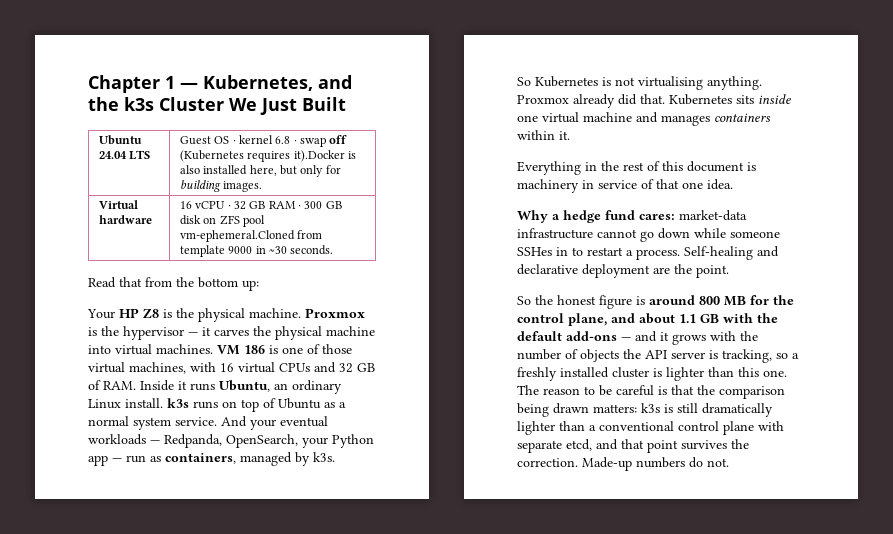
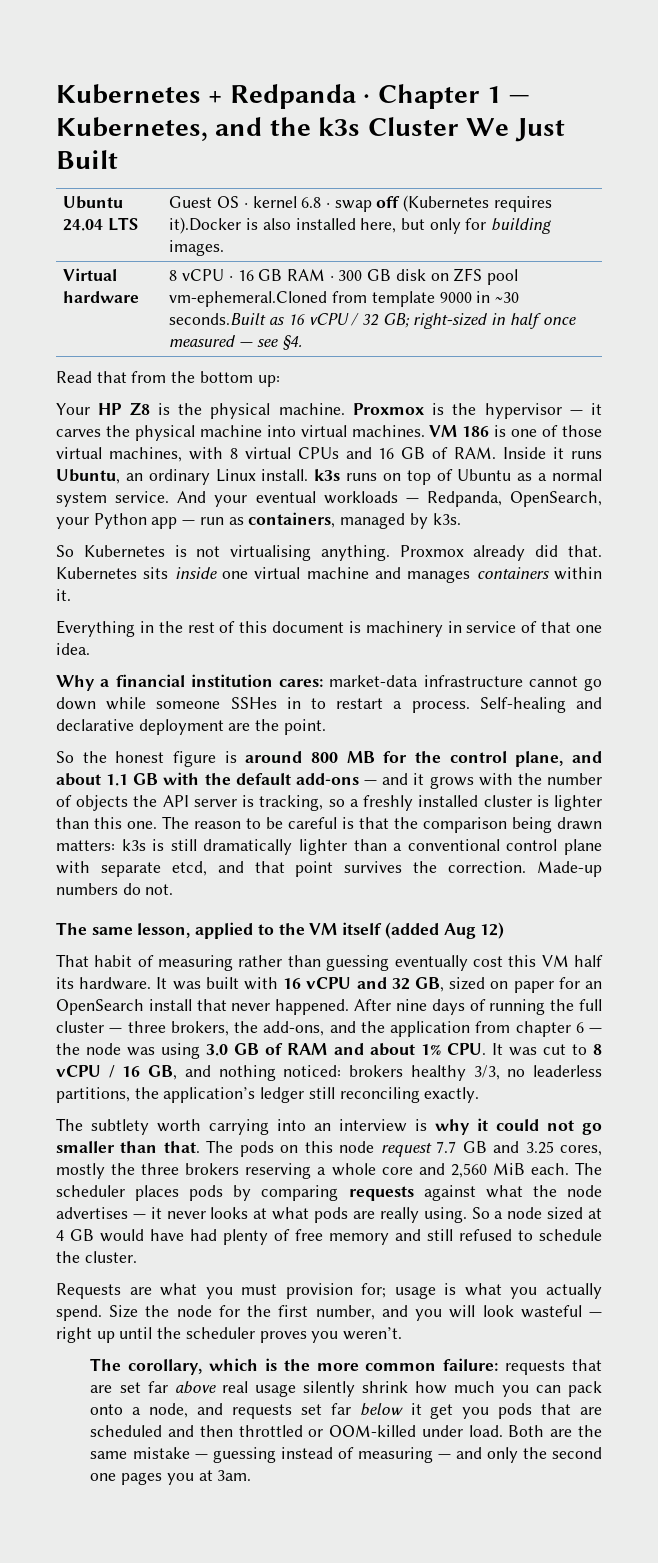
- Chapter 1 — Kubernetes, and the k3s Cluster We Just Built
+ Kubernetes + Redpanda · Chapter 1 — Kubernetes, and the k3s Cluster We Just Built
- Virtual hardware | 16 vCPU · 32 GB RAM · 300 GB disk on ZFS pool vm-ephemeral.Cloned from template 9000 in ~30 seconds.
+ Virtual hardware | 8 vCPU · 16 GB RAM · 300 GB disk on ZFS pool vm-ephemeral.Cloned from template 9000 in ~30 seconds.Built as 16 vCPU / 32 GB; right-sized in half once measured — see §4.
- VM 186 is one of those virtual machines, with 16 virtual CPUs and 32 GB of RAM. Inside it runs Ubuntu, an ordinary Linux install. k3s runs on top of Ubuntu as a normal system service.
+ VM 186 is one of those virtual machines, with 8 virtual CPUs and 16 GB of RAM. Inside it runs Ubuntu, an ordinary Linux install. k3s runs on top of Ubuntu as a normal system service.
- Why a hedge fund cares: market-data infrastructure cannot go down while someone SSHes in to restart a process.
+ Why a financial institution cares: market-data infrastructure cannot go down while someone SSHes in to restart a process.
+ The same lesson, applied to the VM itself (added Aug 12)
+ That habit of measuring rather than guessing eventually cost this VM half its hardware. It was built with 16 vCPU and 32 GB, sized on paper for an OpenSearch install that never happened. After nine days of running the full cluster — three brokers, the add-ons, and the application from chapter 6 — the node was using 3.0 GB of RAM and about 1% CPU. It was cut to 8 vCPU / 16 GB, and nothing noticed: brokers healthy 3/3, no leaderless partitions, the application’s ledger still reconciling exactly.
+ The subtlety worth carrying into an interview is why it could not go smaller than that. The pods on this node request 7.7 GB and 3.25 cores, mostly the three brokers reserving a whole core and 2,560 MiB each. The scheduler places pods by comparing requests against what the node advertises — it never looks at what pods are really using. So a node sized at 4 GB would have had plenty of free memory and still refused to schedule the cluster.
+ Requests are what you must provision for; usage is what you actually spend. Size the node for the first number, and you will look wasteful — right up until the scheduler proves you weren’t.
+ The corollary, which is the more common failure: requests that are set far above real usage silently shrink how much you can pack onto a node, and requests set far below it get you pods that are scheduled and then throttled or OOM-killed under load. Both are the same mistake — guessing instead of measuring — and only the second one pages you at 3am.

